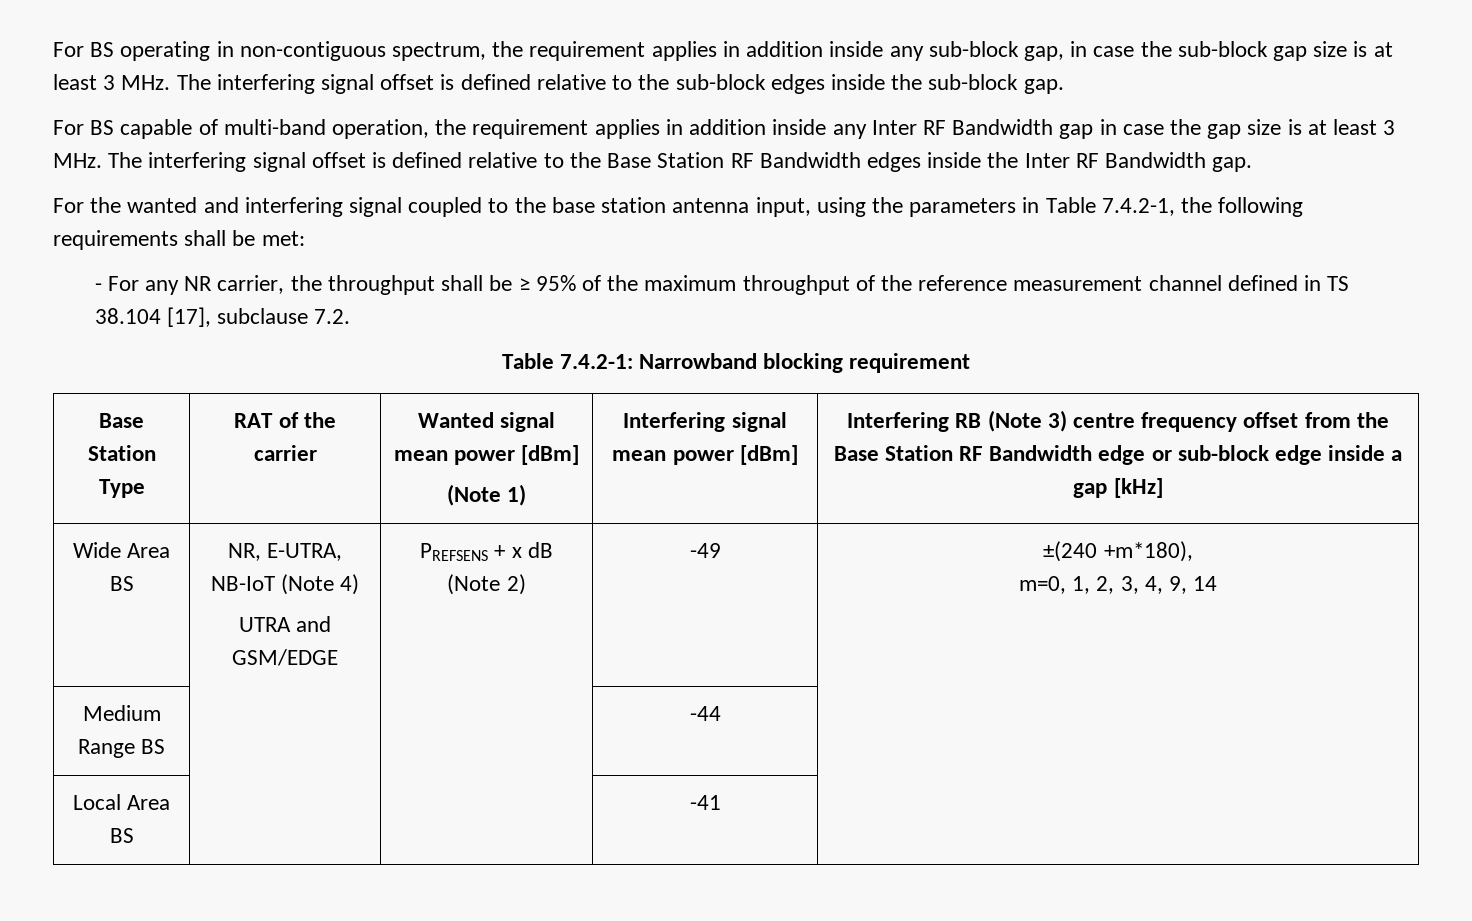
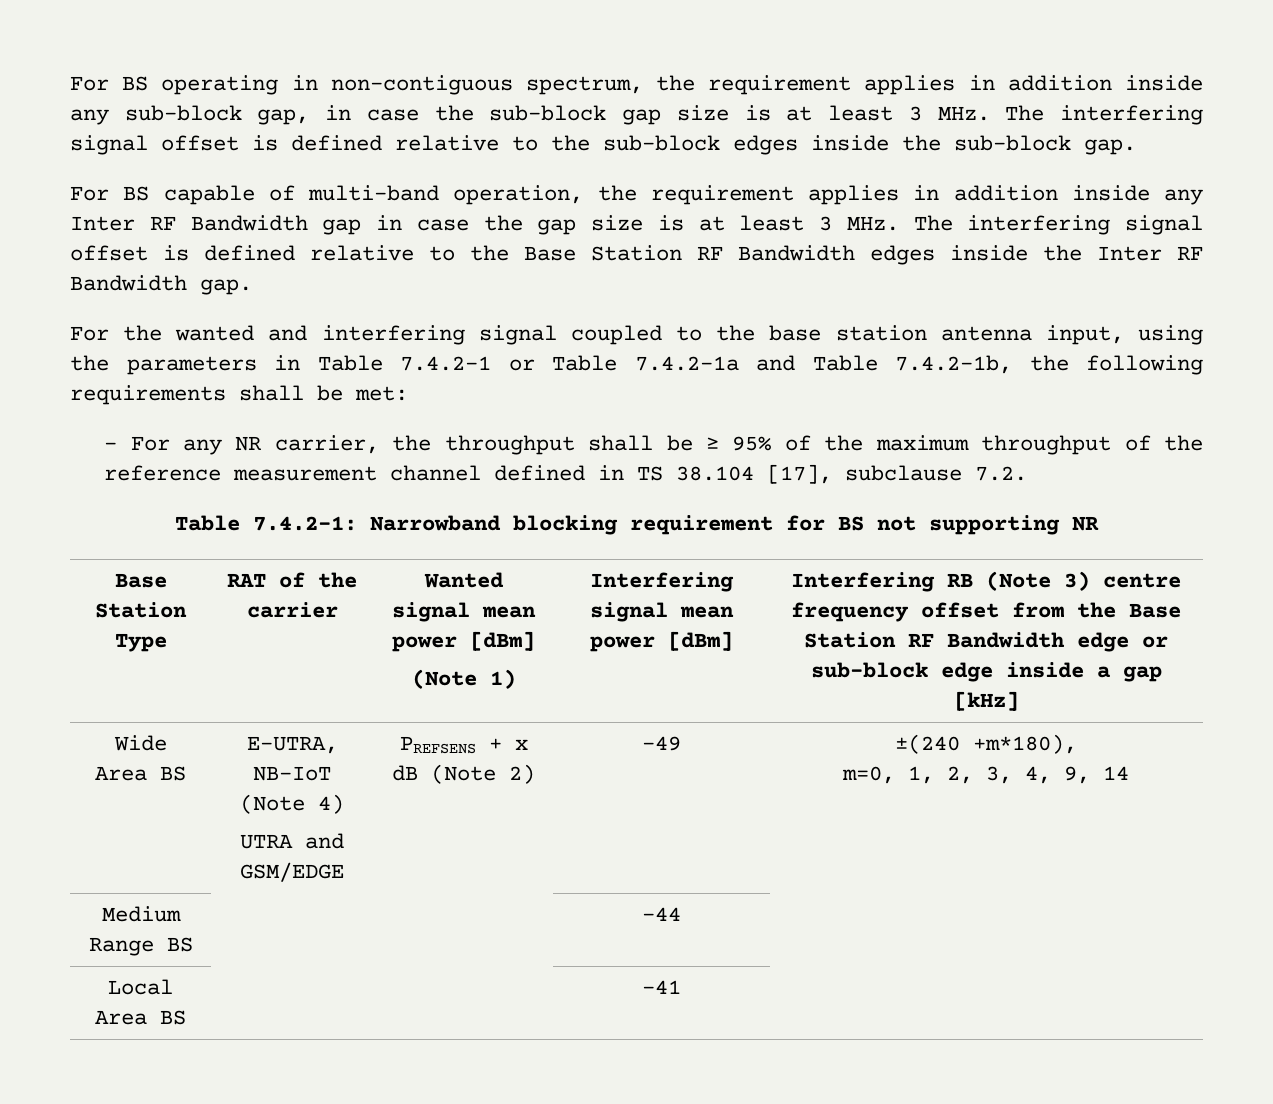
- For the wanted and interfering signal coupled to the base station antenna input, using the parameters in Table 7.4.2-1, the following requirements shall be met:
+ For the wanted and interfering signal coupled to the base station antenna input, using the parameters in Table 7.4.2-1 or Table 7.4.2-1a and Table 7.4.2-1b, the following requirements shall be met:
- Table 7.4.2-1: Narrowband blocking requirement
+ Table 7.4.2-1: Narrowband blocking requirement for BS not supporting NR
- Wide Area BS | NR, E-UTRA, NB-IoT (Note 4)
+ Wide Area BS | E-UTRA, NB-IoT (Note 4)

